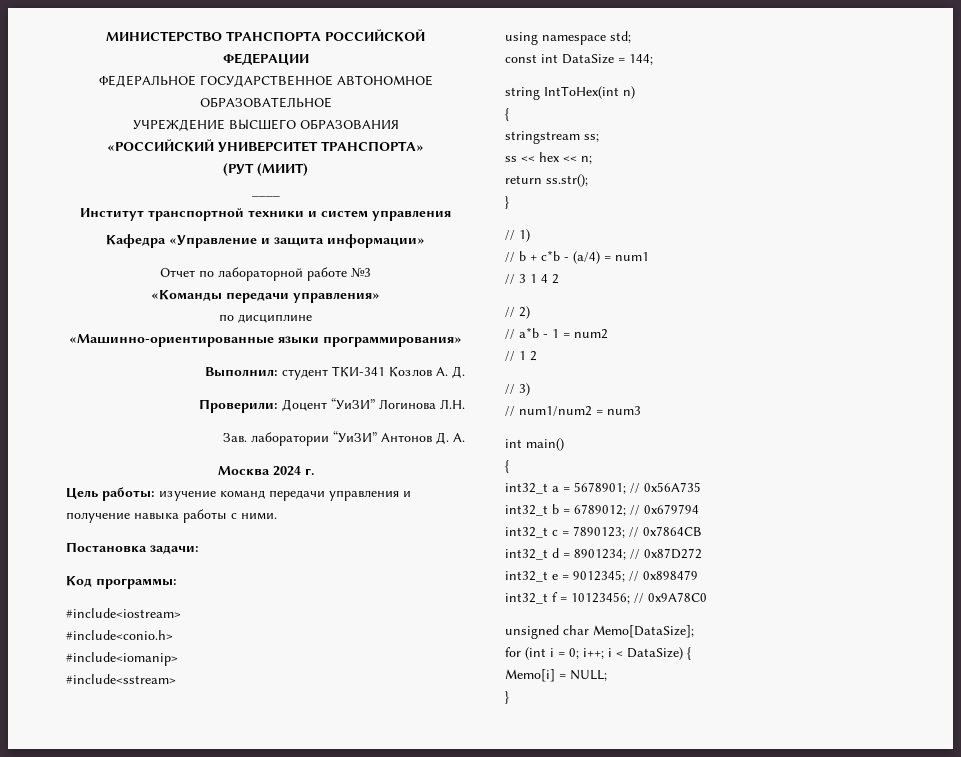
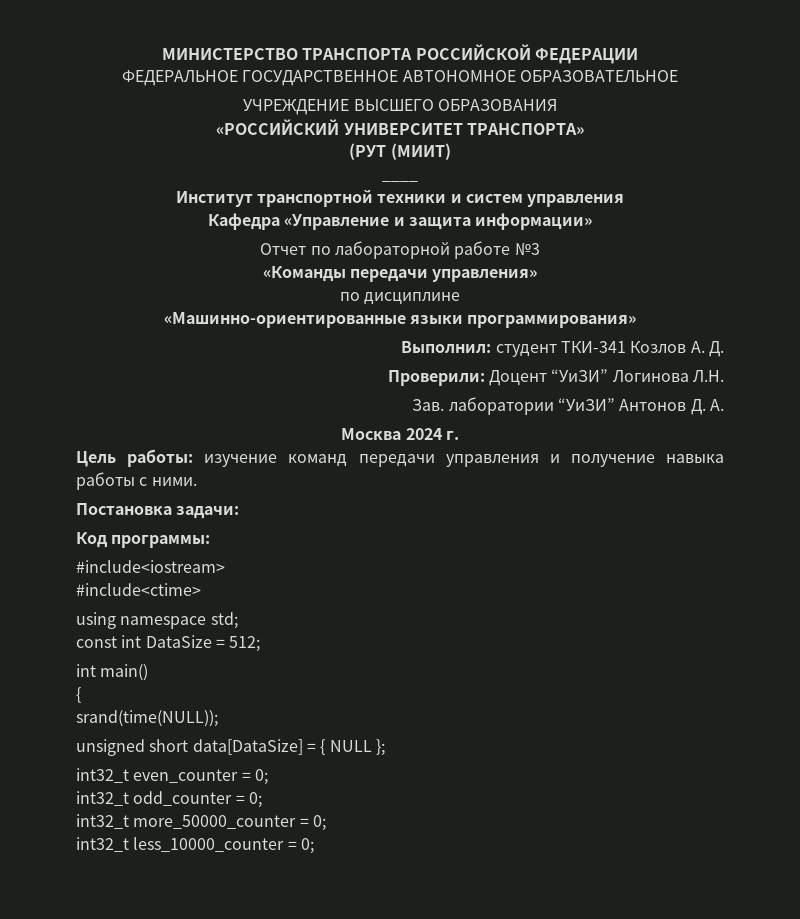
- #include<conio.h>
- #include<iomanip>
- #include<sstream>
+ #include<ctime>
- const int DataSize = 144;
- string IntToHex(int n)
- {
- stringstream ss;
- ss << hex << n;
- return ss.str();
- }
- // 1)
- // b + c*b - (a/4) = num1
- // 3 1 4 2
- // 2)
- // a*b - 1 = num2
- // 1 2
- // 3)
- // num1/num2 = num3
+ const int DataSize = 512;
  int main()
  {
- int32_t a = 5678901; // 0x56A735
- int32_t b = 6789012; // 0x679794
- int32_t c = 7890123; // 0x7864CB
- int32_t d = 8901234; // 0x87D272
- int32_t e = 9012345; // 0x898479
- int32_t f = 10123456; // 0x9A78C0
- unsigned char Memo[DataSize];
- for (int i = 0; i++; i < DataSize) {
- Memo[i] = NULL;
- }
+ srand(time(NULL));
+ unsigned short data[DataSize] = { NULL };
+ int32_t even_counter = 0;
+ int32_t odd_counter = 0;
+ int32_t more_50000_counter = 0;
+ int32_t less_10000_counter = 0;

